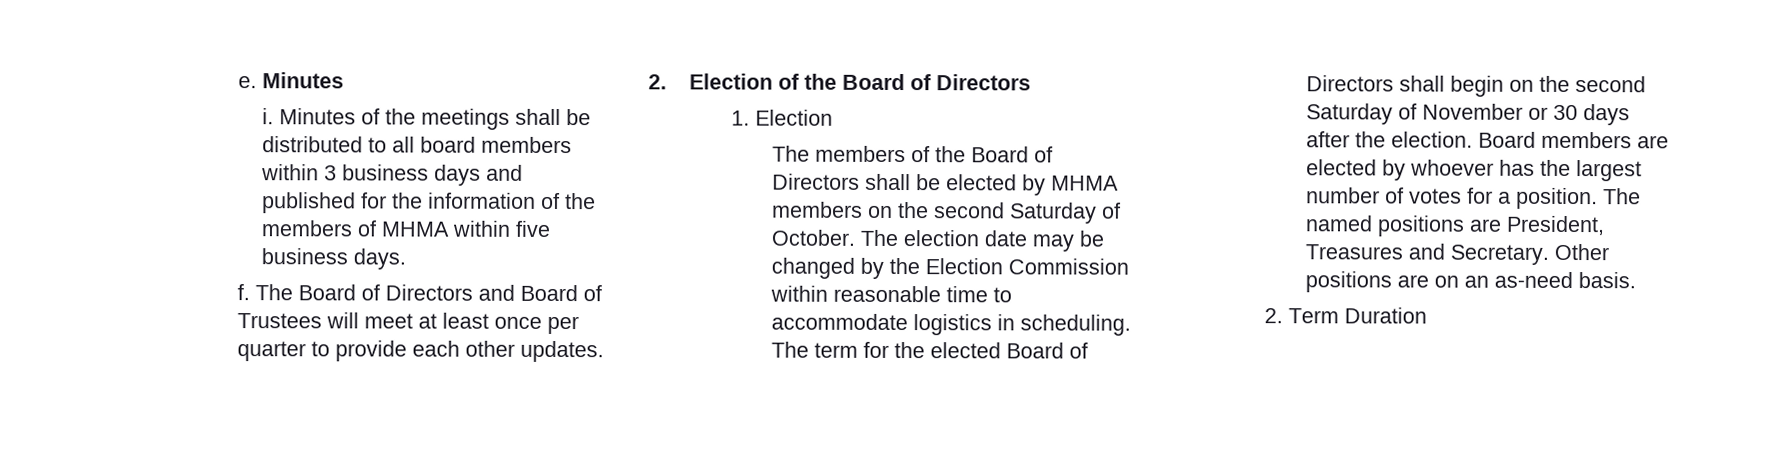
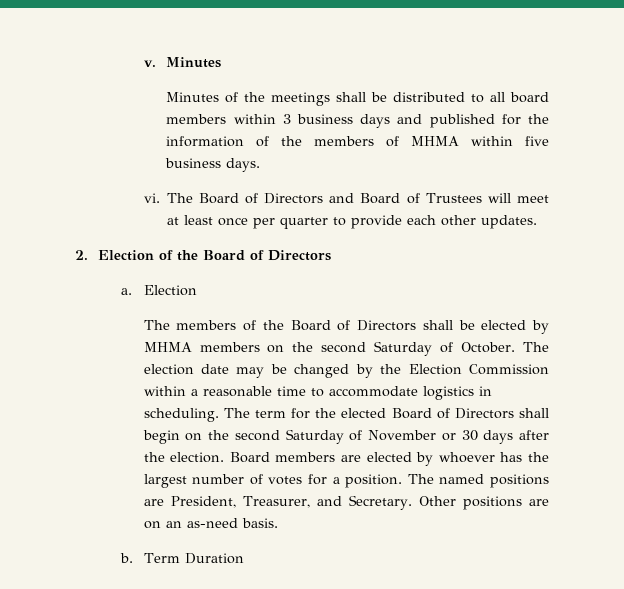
- e.
+ v.
- i.
- f.
+ vi.
- 1. Election
+ a. Election
- The election date may be changed by the Election Commission within reasonable time to accommodate logistics in scheduling.
+ The election date may be changed by the Election Commission within a reasonable time to accommodate logistics in scheduling.
- The named positions are President, Treasures and Secretary.
+ The named positions are President, Treasurer, and Secretary.
- 2. Term Duration
+ b. Term Duration

